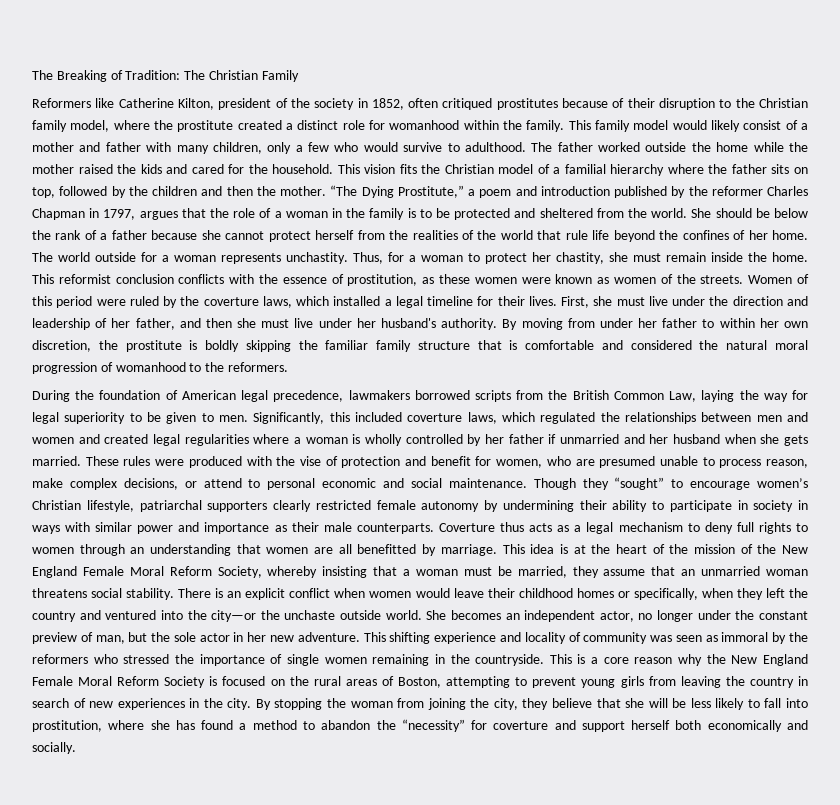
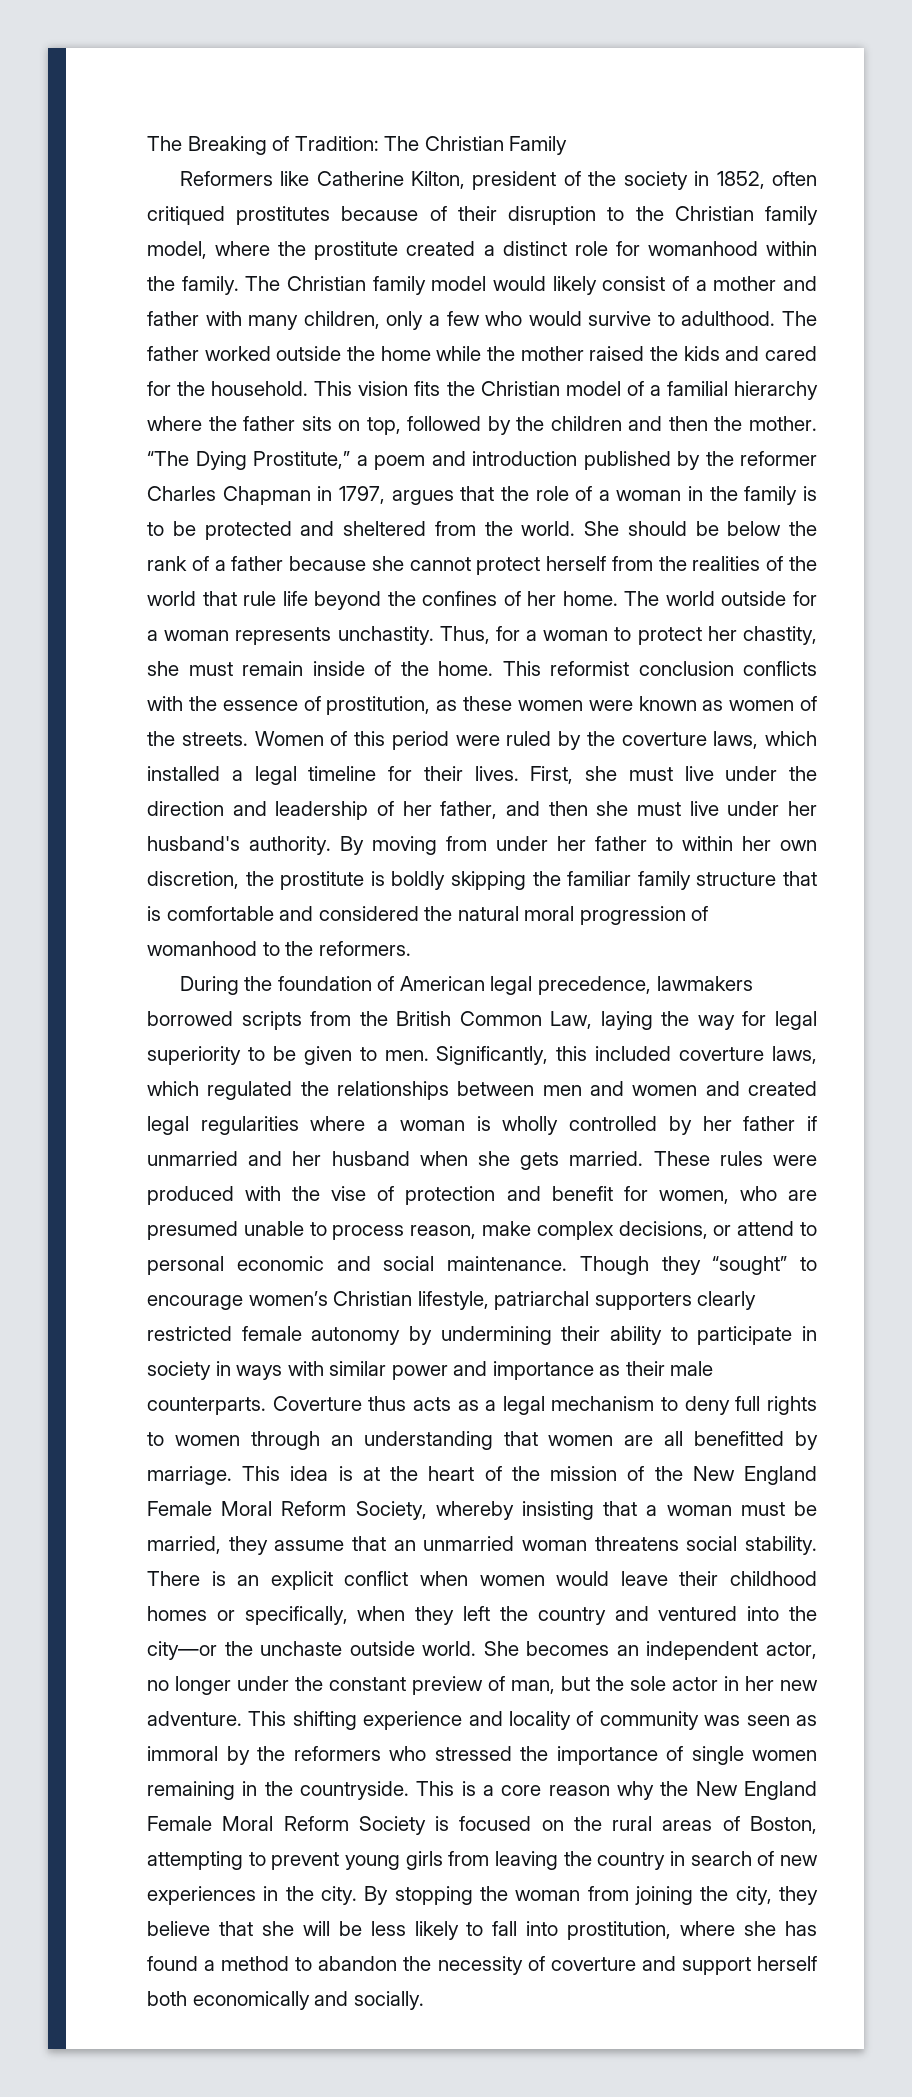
- This family model would likely consist of a mother and father with many children, only a few who would survive to adulthood.
+ The Christian family model would likely consist of a mother and father with many children, only a few who would survive to adulthood.
- Thus, for a woman to protect her chastity, she must remain inside the home.
+ Thus, for a woman to protect her chastity, she must remain inside of the home.
- By stopping the woman from joining the city, they believe that she will be less likely to fall into prostitution, where she has found a method to abandon the “necessity” for coverture and support herself both economically and socially.
+ By stopping the woman from joining the city, they believe that she will be less likely to fall into prostitution, where she has found a method to abandon the necessity of coverture and support herself both economically and socially.

